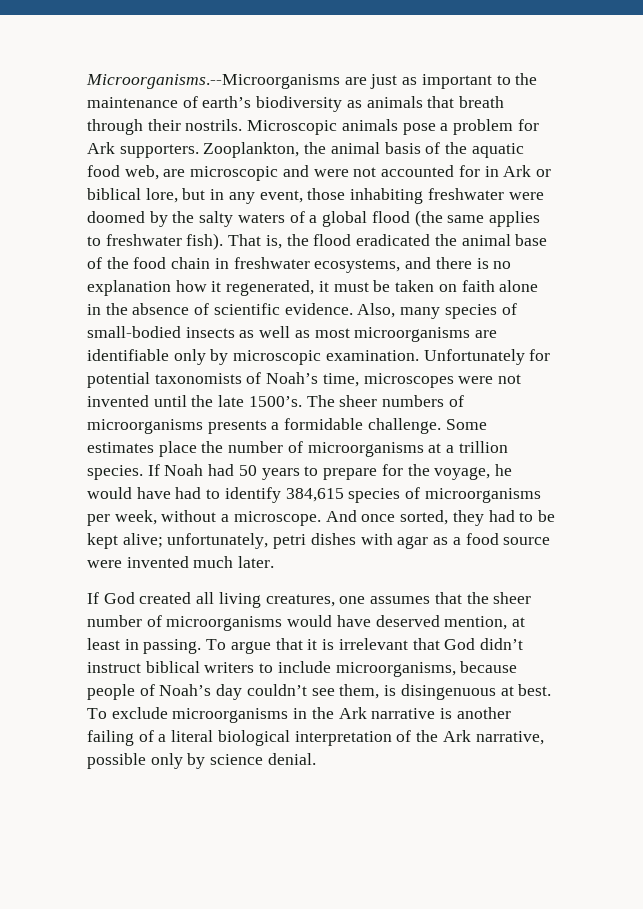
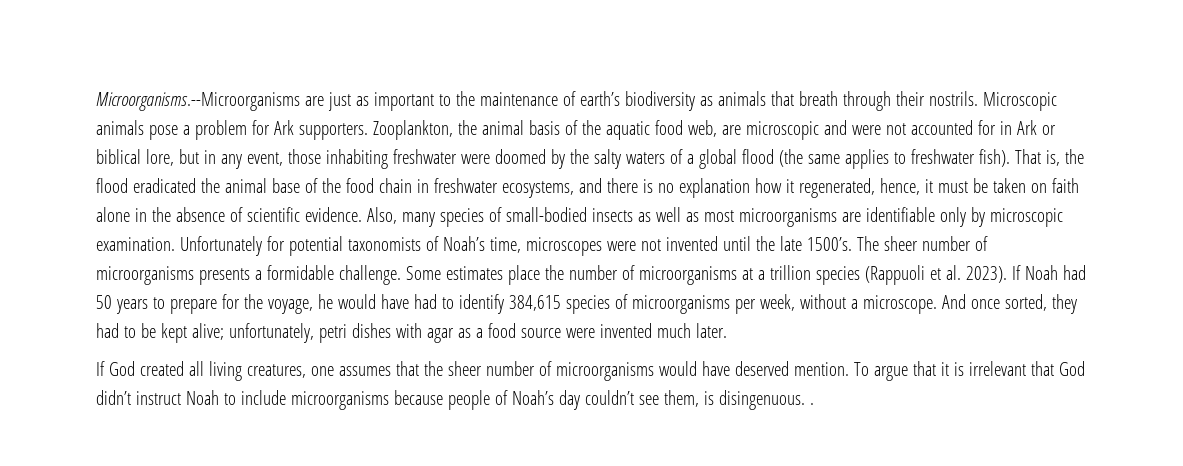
- That is, the flood eradicated the animal base of the food chain in freshwater ecosystems, and there is no explanation how it regenerated, it must be taken on faith alone in the absence of scientific evidence.
+ That is, the flood eradicated the animal base of the food chain in freshwater ecosystems, and there is no explanation how it regenerated, hence, it must be taken on faith alone in the absence of scientific evidence.
- The sheer numbers of microorganisms presents a formidable challenge.
+ The sheer number of microorganisms presents a formidable challenge.
- Some estimates place the number of microorganisms at a trillion species.
+ Some estimates place the number of microorganisms at a trillion species (Rappuoli et al. 2023).
- If God created all living creatures, one assumes that the sheer number of microorganisms would have deserved mention, at least in passing.
+ If God created all living creatures, one assumes that the sheer number of microorganisms would have deserved mention.
- To argue that it is irrelevant that God didn’t instruct biblical writers to include microorganisms, because people of Noah’s day couldn’t see them, is disingenuous at best. To exclude microorganisms in the Ark narrative is another failing of a literal biological interpretation of the Ark narrative, possible only by science denial.
+ To argue that it is irrelevant that God didn’t instruct Noah to include microorganisms because people of Noah’s day couldn’t see them, is disingenuous. .

